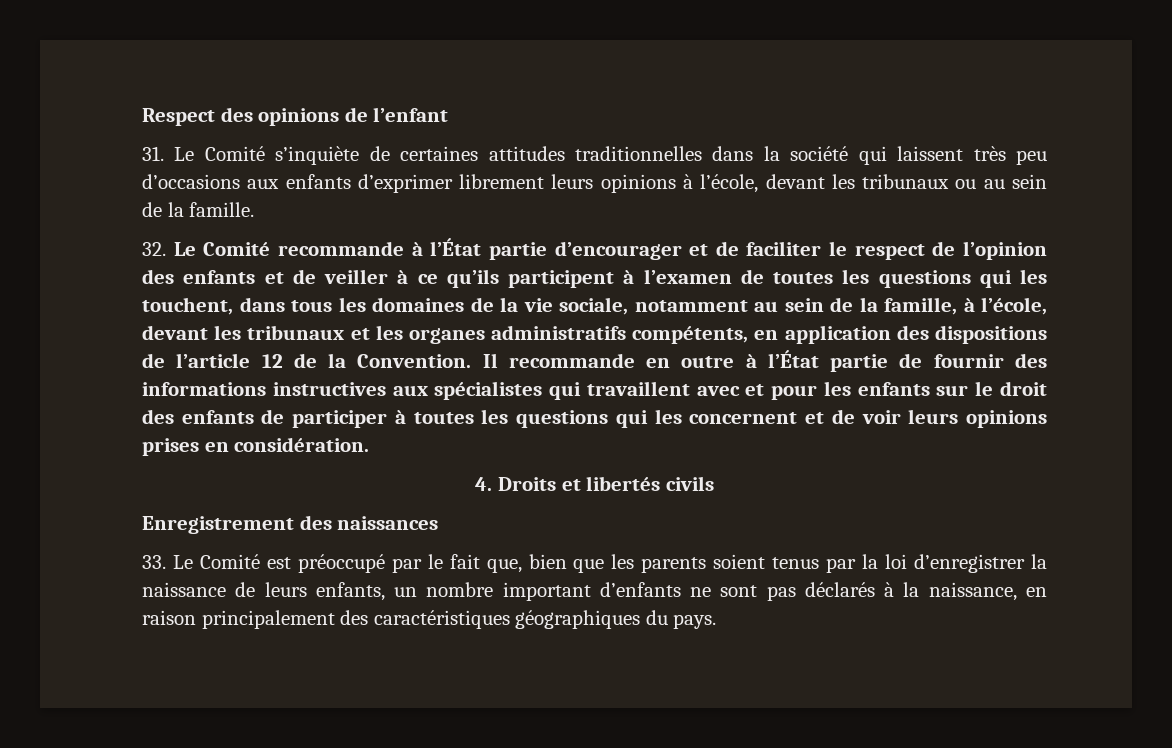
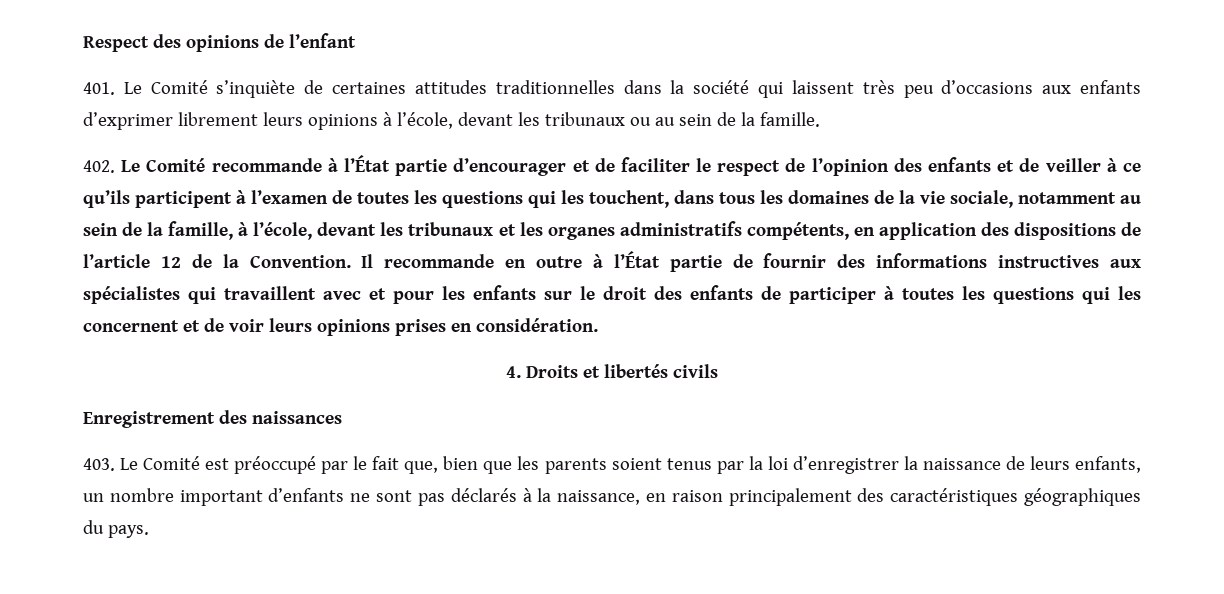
- 31. Le Comité s’inquiète de certaines attitudes traditionnelles dans la société qui laissent très peu d’occasions aux enfants d’exprimer librement leurs opinions à l’école, devant les tribunaux ou au sein de la famille.
+ 401. Le Comité s’inquiète de certaines attitudes traditionnelles dans la société qui laissent très peu d’occasions aux enfants d’exprimer librement leurs opinions à l’école, devant les tribunaux ou au sein de la famille.
- 32. Le Comité recommande à l’État partie d’encourager et de faciliter le respect de l’opinion des enfants et de veiller à ce qu’ils participent à l’examen de toutes les questions qui les touchent, dans tous les domaines de la vie sociale, notamment au sein de la famille, à l’école, devant les tribunaux et les organes administratifs compétents, en application des dispositions de l’article 12 de la Convention.
+ 402. Le Comité recommande à l’État partie d’encourager et de faciliter le respect de l’opinion des enfants et de veiller à ce qu’ils participent à l’examen de toutes les questions qui les touchent, dans tous les domaines de la vie sociale, notamment au sein de la famille, à l’école, devant les tribunaux et les organes administratifs compétents, en application des dispositions de l’article 12 de la Convention.
- 33. Le Comité est préoccupé par le fait que, bien que les parents soient tenus par la loi d’enregistrer la naissance de leurs enfants, un nombre important d’enfants ne sont pas déclarés à la naissance, en raison principalement des caractéristiques géographiques du pays.
+ 403. Le Comité est préoccupé par le fait que, bien que les parents soient tenus par la loi d’enregistrer la naissance de leurs enfants, un nombre important d’enfants ne sont pas déclarés à la naissance, en raison principalement des caractéristiques géographiques du pays.

